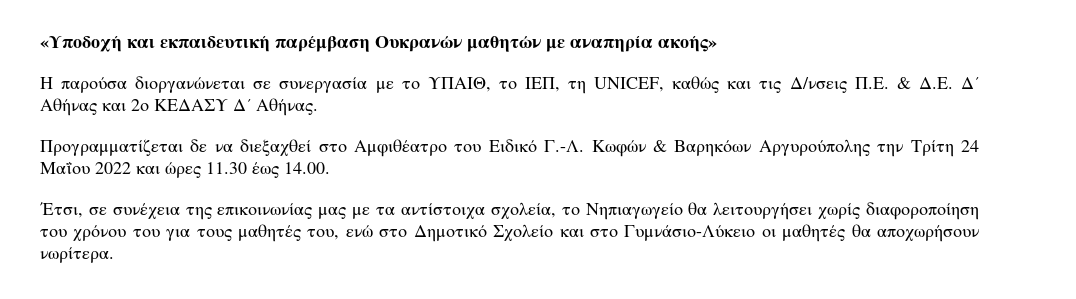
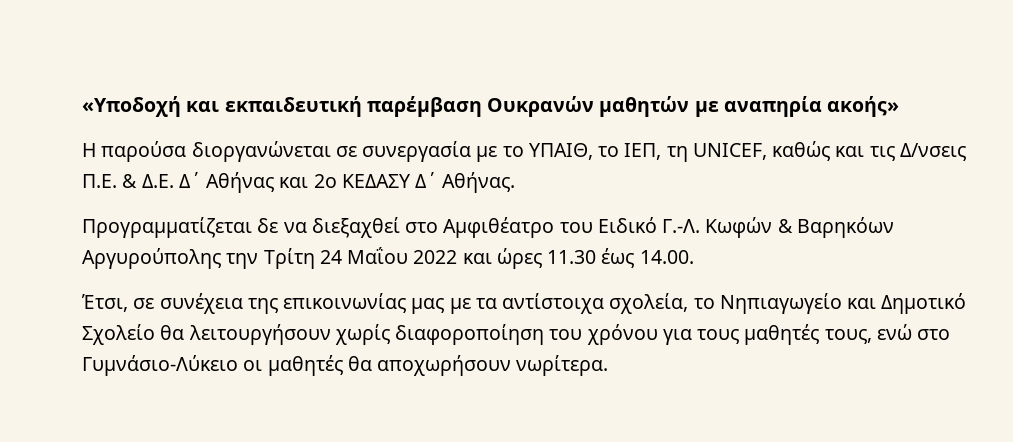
- Έτσι, σε συνέχεια της επικοινωνίας μας με τα αντίστοιχα σχολεία, το Νηπιαγωγείο θα λειτουργήσει χωρίς διαφοροποίηση του χρόνου του για τους μαθητές του, ενώ στο Δημοτικό Σχολείο και στο Γυμνάσιο-Λύκειο οι μαθητές θα αποχωρήσουν νωρίτερα.
+ Έτσι, σε συνέχεια της επικοινωνίας μας με τα αντίστοιχα σχολεία, το Νηπιαγωγείο και Δημοτικό Σχολείο θα λειτουργήσουν χωρίς διαφοροποίηση του χρόνου για τους μαθητές τους, ενώ στο Γυμνάσιο-Λύκειο οι μαθητές θα αποχωρήσουν νωρίτερα.

